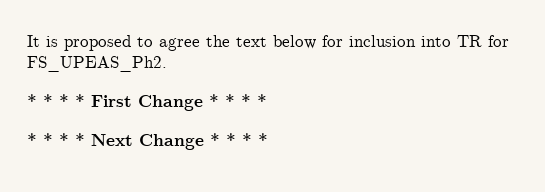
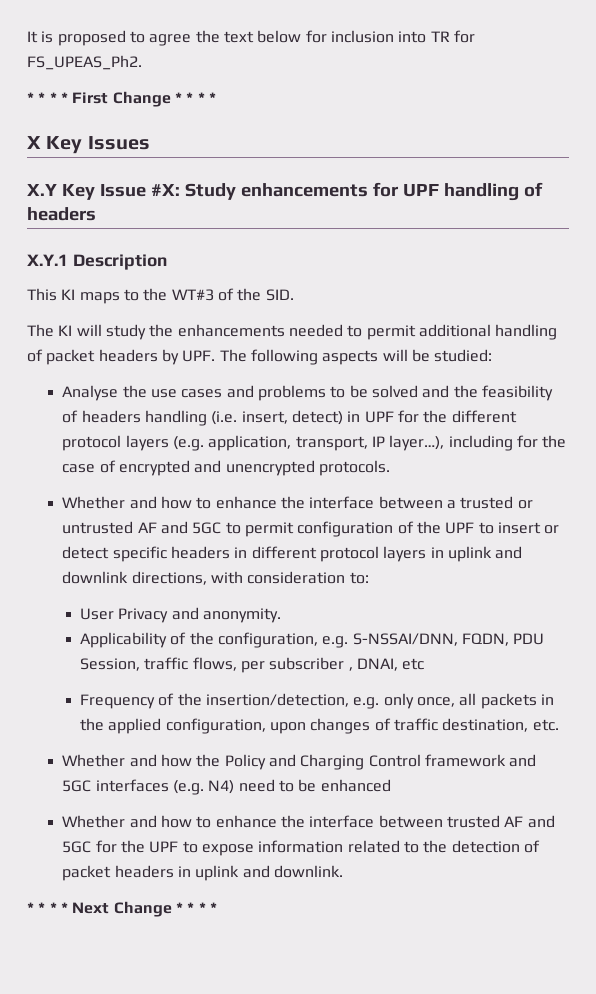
+ X Key Issues
+ X.Y Key Issue #X: Study enhancements for UPF handling of headers
+ X.Y.1 Description
+ This KI maps to the WT#3 of the SID.
+ The KI will study the enhancements needed to permit additional handling of packet headers by UPF. The following aspects will be studied:
+ Analyse the use cases and problems to be solved and the feasibility of headers handling (i.e. insert, detect) in UPF for the different protocol layers (e.g. application, transport, IP layer…), including for the case of encrypted and unencrypted protocols.
+ Whether and how to enhance the interface between a trusted or untrusted AF and 5GC to permit configuration of the UPF to insert or detect specific headers in different protocol layers in uplink and downlink directions, with consideration to:
+ User Privacy and anonymity.
+ Applicability of the configuration, e.g. S-NSSAI/DNN, FQDN, PDU Session, traffic flows, per subscriber , DNAI, etc
+ Frequency of the insertion/detection, e.g. only once, all packets in the applied configuration, upon changes of traffic destination, etc.
+ Whether and how the Policy and Charging Control framework and 5GC interfaces (e.g. N4) need to be enhanced
+ Whether and how to enhance the interface between trusted AF and 5GC for the UPF to expose information related to the detection of packet headers in uplink and downlink.

